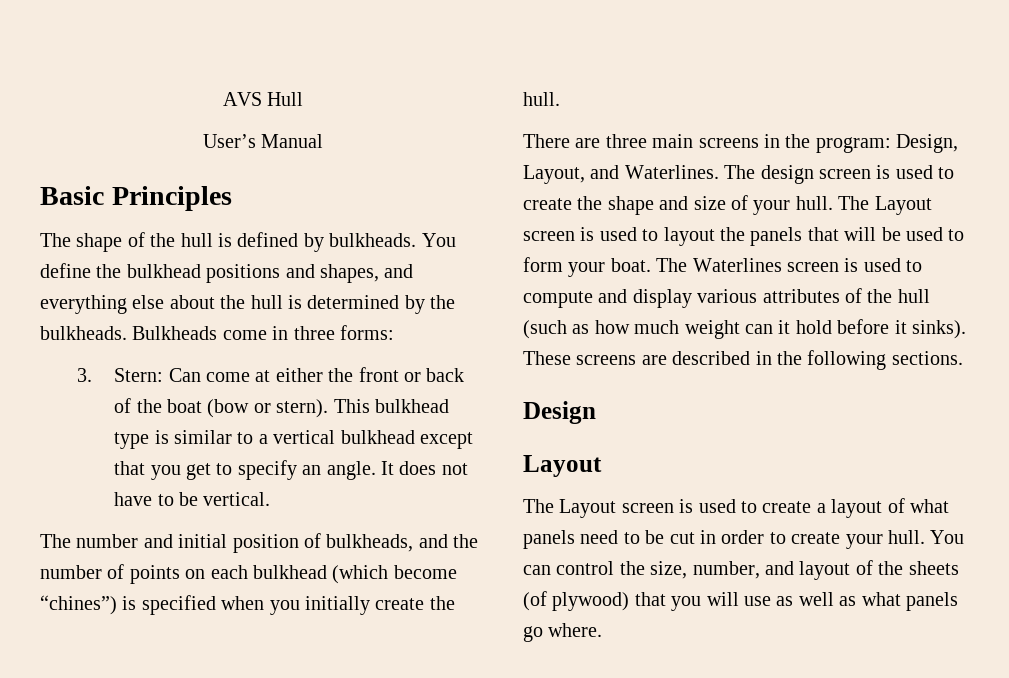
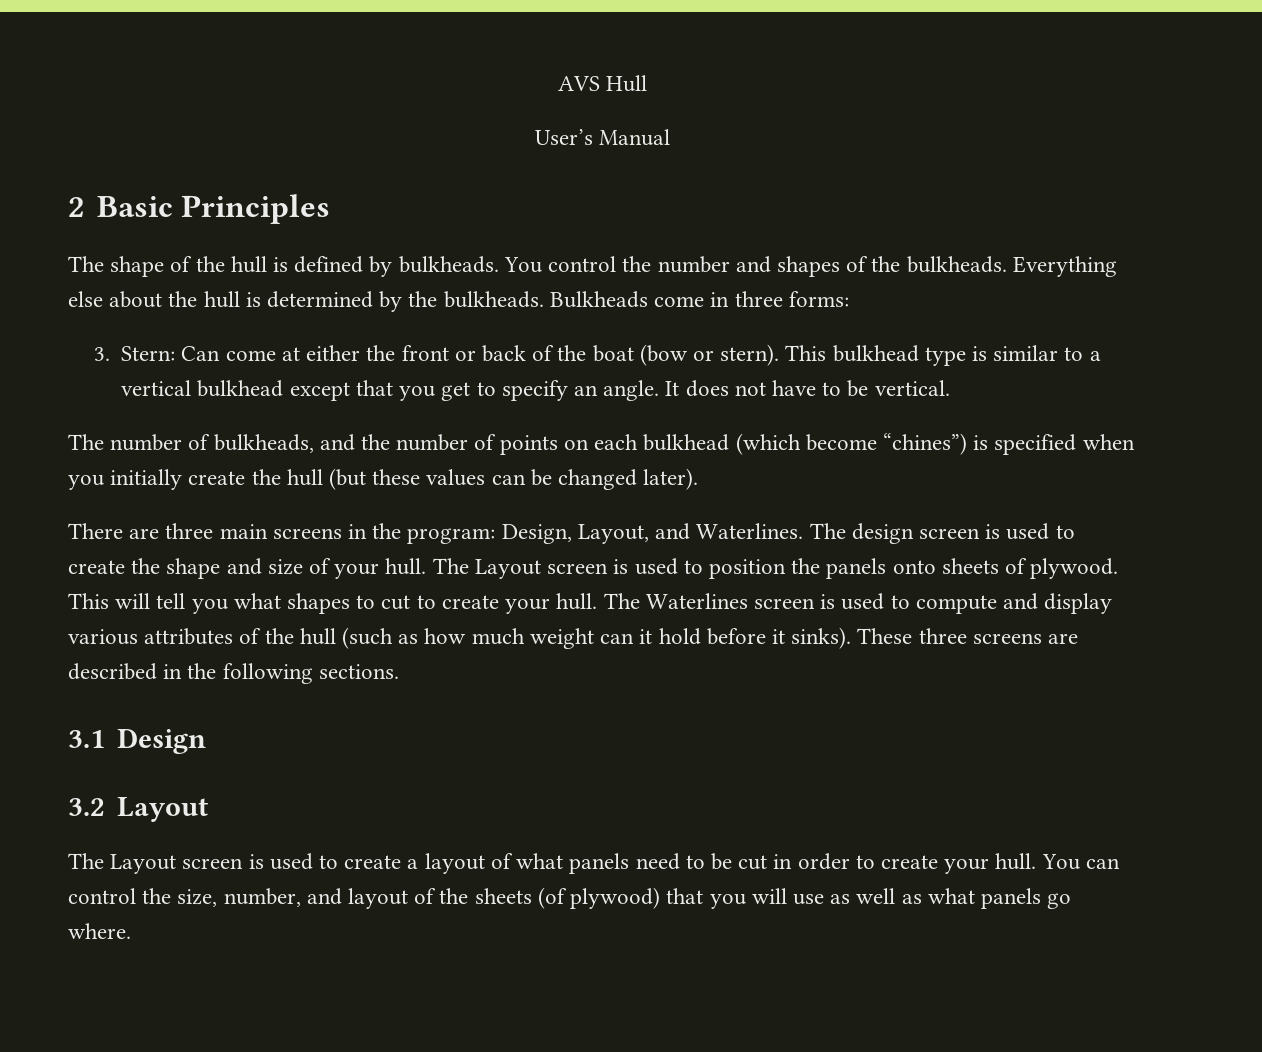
- Basic Principles
+ 2 Basic Principles
- You define the bulkhead positions and shapes, and everything else about the hull is determined by the bulkheads.
+ You control the number and shapes of the bulkheads. Everything else about the hull is determined by the bulkheads.
- The number and initial position of bulkheads, and the number of points on each bulkhead (which become “chines”) is specified when you initially create the hull.
+ The number of bulkheads, and the number of points on each bulkhead (which become “chines”) is specified when you initially create the hull (but these values can be changed later).
- The Layout screen is used to layout the panels that will be used to form your boat.
+ The Layout screen is used to position the panels onto sheets of plywood. This will tell you what shapes to cut to create your hull.
- These screens are described in the following sections.
+ These three screens are described in the following sections.
- Design
- Layout
+ 3.1 Design
+ 3.2 Layout

